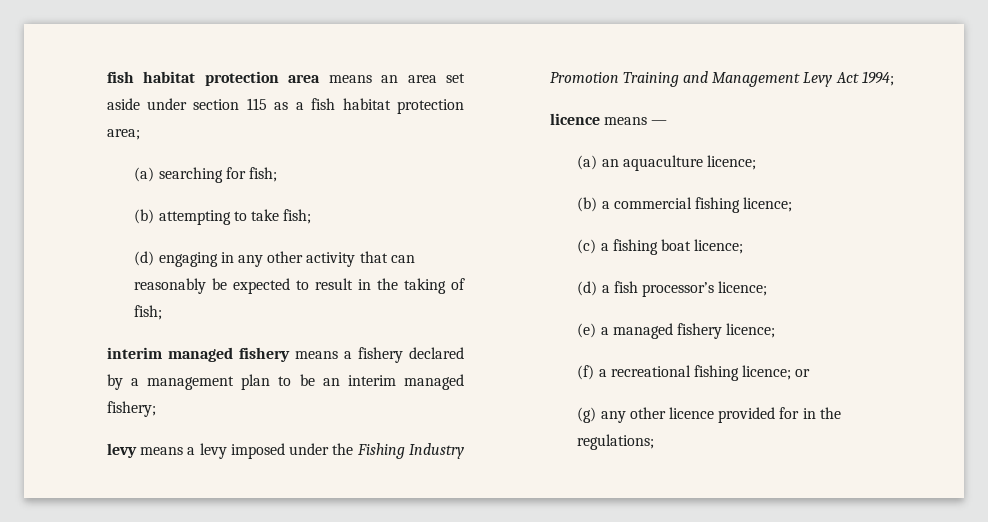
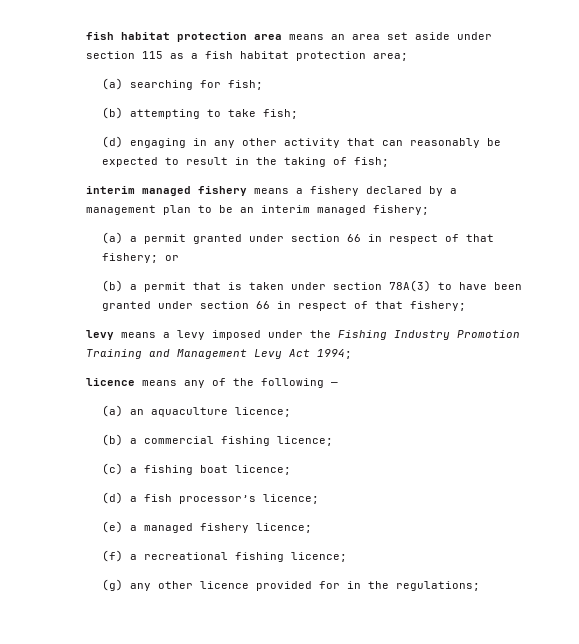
+ (a) a permit granted under section 66 in respect of that fishery; or
+ (b) a permit that is taken under section 78A(3) to have been granted under section 66 in respect of that fishery;
- licence means —
+ licence means any of the following —
- (f) a recreational fishing licence; or
+ (f) a recreational fishing licence;

